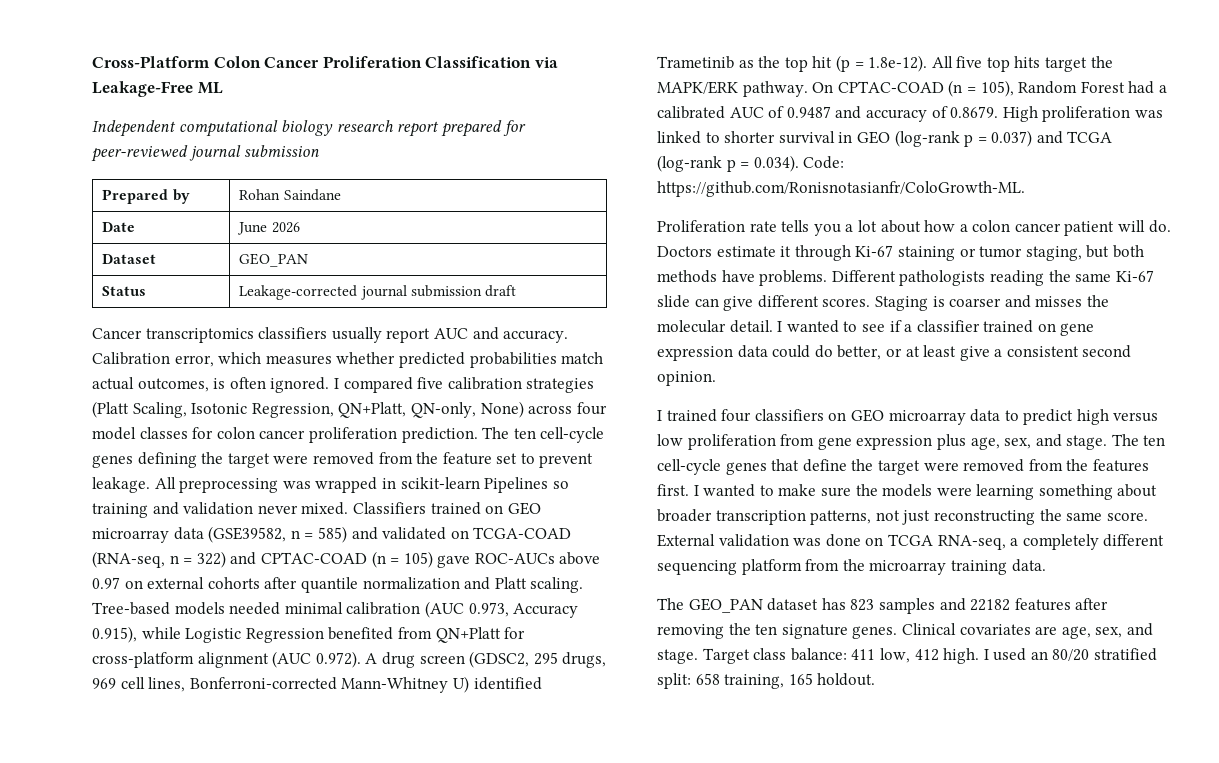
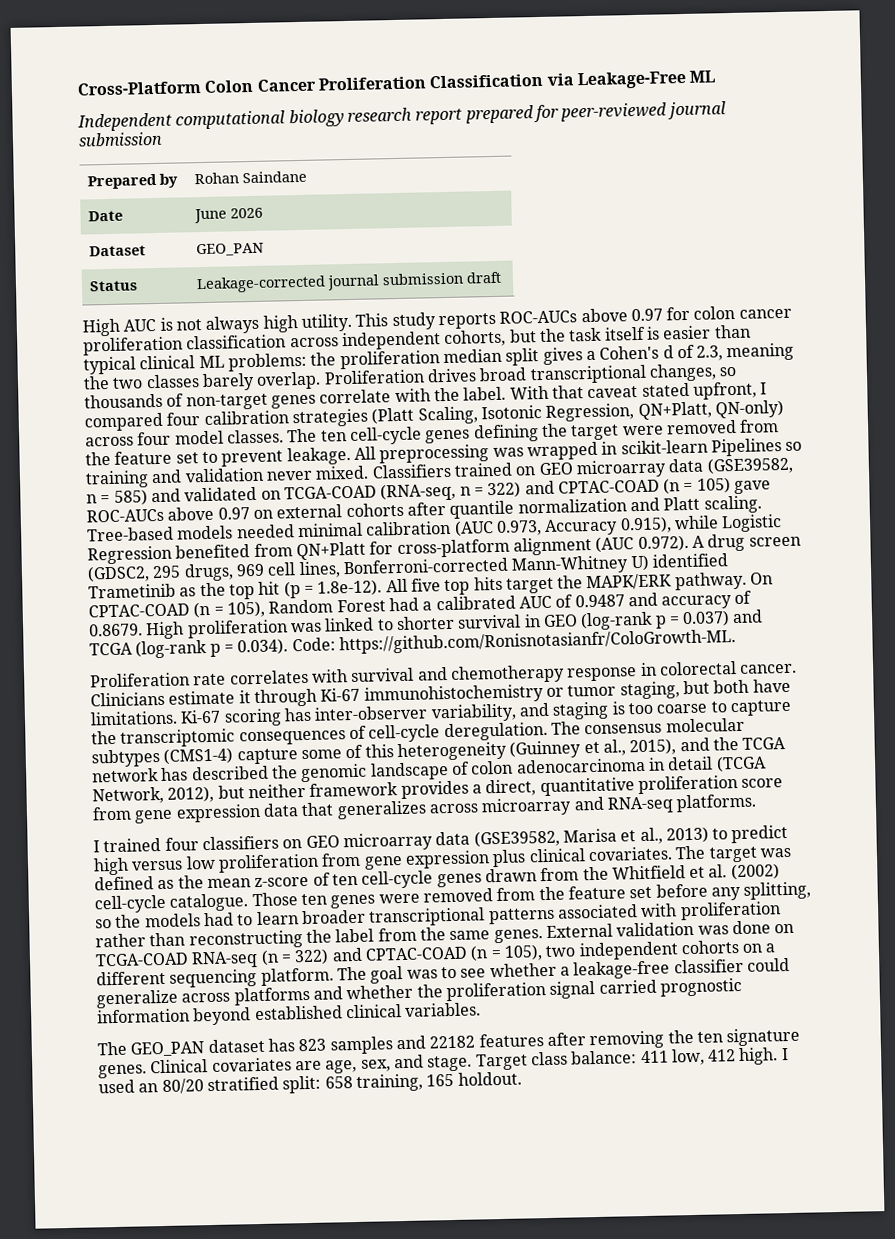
- Cancer transcriptomics classifiers usually report AUC and accuracy. Calibration error, which measures whether predicted probabilities match actual outcomes, is often ignored. I compared five calibration strategies (Platt Scaling, Isotonic Regression, QN+Platt, QN-only, None) across four model classes for colon cancer proliferation prediction.
+ High AUC is not always high utility. This study reports ROC-AUCs above 0.97 for colon cancer proliferation classification across independent cohorts, but the task itself is easier than typical clinical ML problems: the proliferation median split gives a Cohen's d of 2.3, meaning the two classes barely overlap. Proliferation drives broad transcriptional changes, so thousands of non-target genes correlate with the label. With that caveat stated upfront, I compared four calibration strategies (Platt Scaling, Isotonic Regression, QN+Platt, QN-only) across four model classes.
- Proliferation rate tells you a lot about how a colon cancer patient will do. Doctors estimate it through Ki-67 staining or tumor staging, but both methods have problems. Different pathologists reading the same Ki-67 slide can give different scores. Staging is coarser and misses the molecular detail. I wanted to see if a classifier trained on gene expression data could do better, or at least give a consistent second opinion.
+ Proliferation rate correlates with survival and chemotherapy response in colorectal cancer. Clinicians estimate it through Ki-67 immunohistochemistry or tumor staging, but both have limitations. Ki-67 scoring has inter-observer variability, and staging is too coarse to capture the transcriptomic consequences of cell-cycle deregulation. The consensus molecular subtypes (CMS1-4) capture some of this heterogeneity (Guinney et al., 2015), and the TCGA network has described the genomic landscape of colon adenocarcinoma in detail (TCGA Network, 2012), but neither framework provides a direct, quantitative proliferation score from gene expression data that generalizes across microarray and RNA-seq platforms.
- I trained four classifiers on GEO microarray data to predict high versus low proliferation from gene expression plus age, sex, and stage. The ten cell-cycle genes that define the target were removed from the features first. I wanted to make sure the models were learning something about broader transcription patterns, not just reconstructing the same score.
+ I trained four classifiers on GEO microarray data (GSE39582, Marisa et al., 2013) to predict high versus low proliferation from gene expression plus clinical covariates. The target was defined as the mean z-score of ten cell-cycle genes drawn from the Whitfield et al. (2002) cell-cycle catalogue. Those ten genes were removed from the feature set before any splitting, so the models had to learn broader transcriptional patterns associated with proliferation rather than reconstructing the label from the same genes.
- External validation was done on TCGA RNA-seq, a completely different sequencing platform from the microarray training data.
+ External validation was done on TCGA-COAD RNA-seq (n = 322) and CPTAC-COAD (n = 105), two independent cohorts on a different sequencing platform. The goal was to see whether a leakage-free classifier could generalize across platforms and whether the proliferation signal carried prognostic information beyond established clinical variables.

